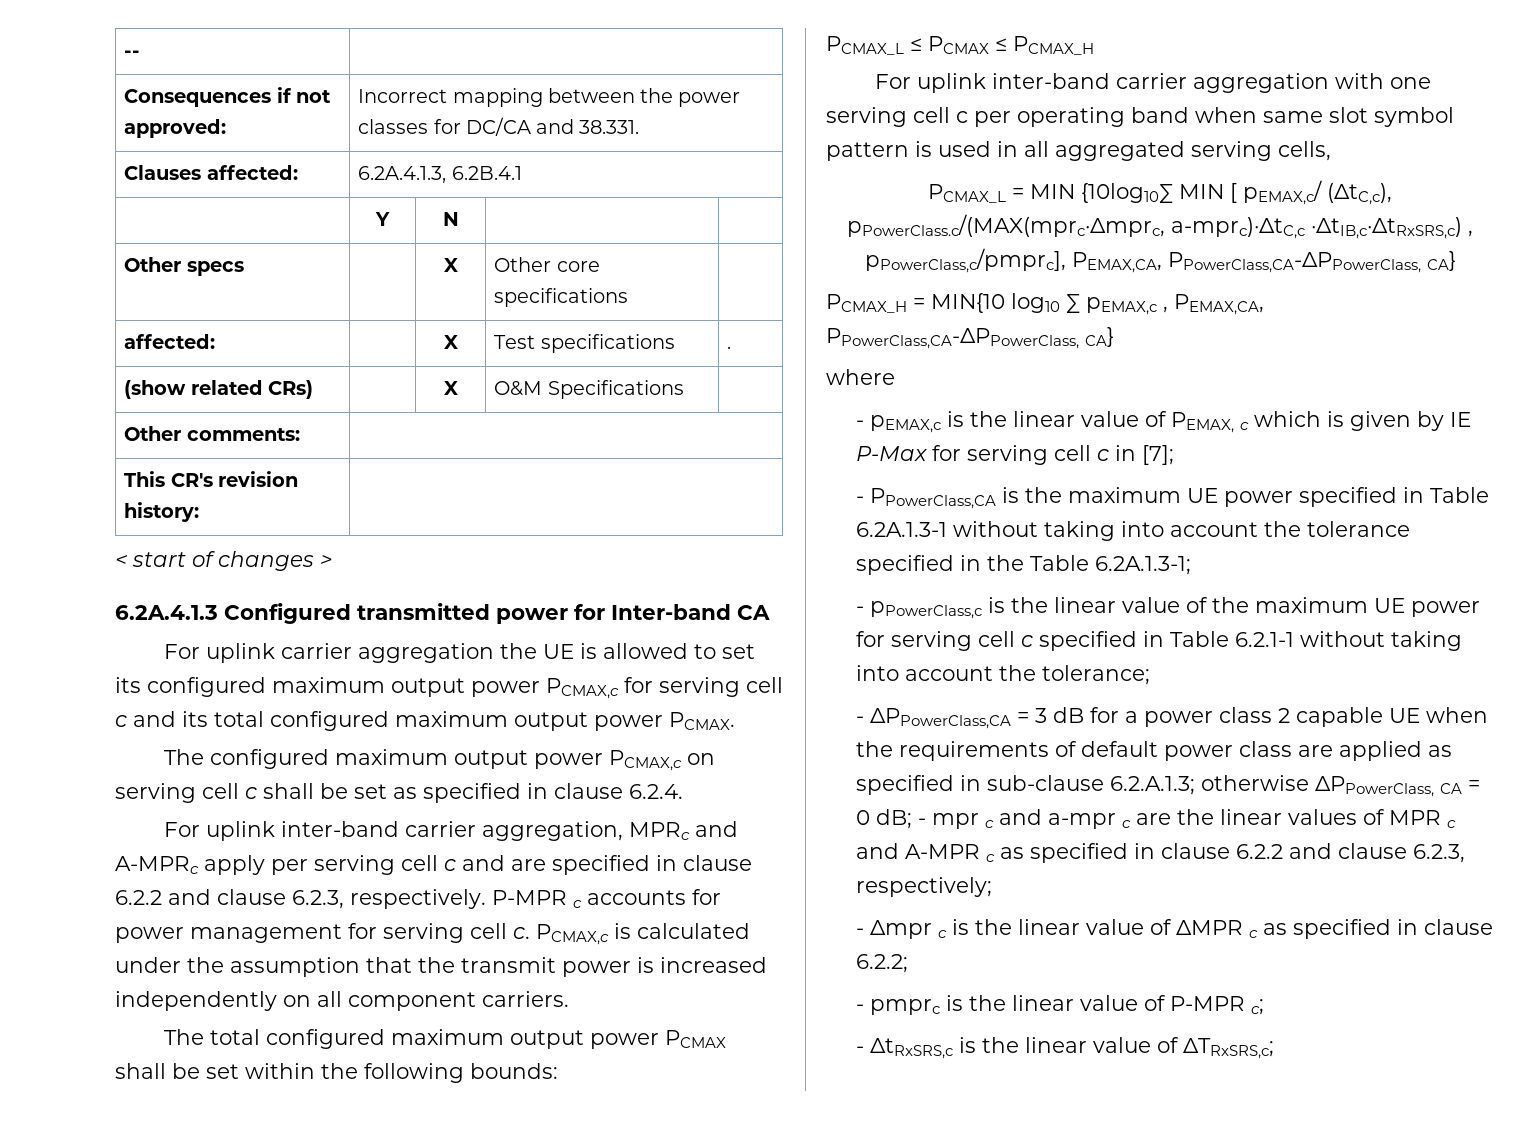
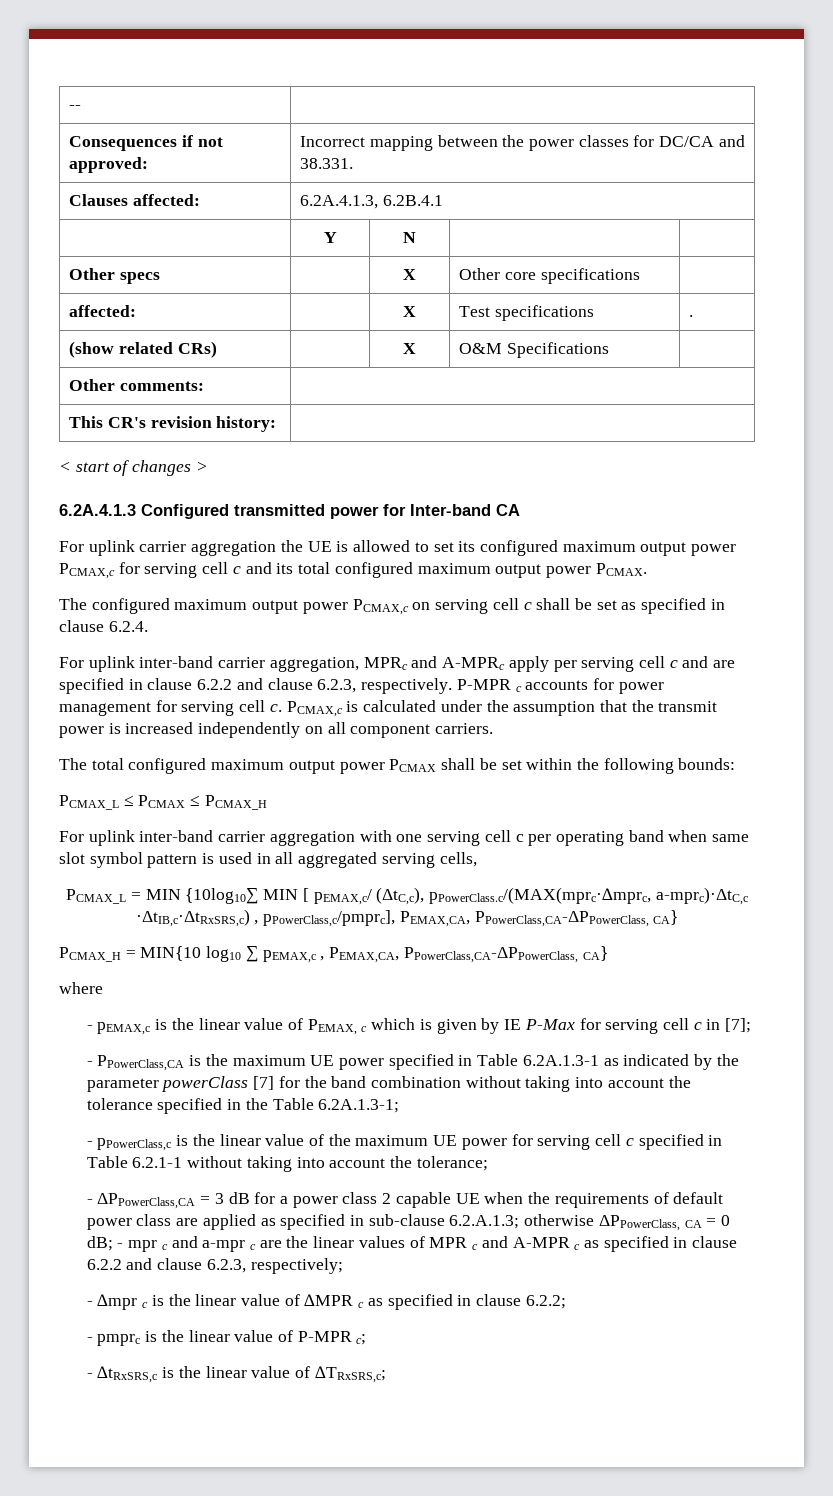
- - PPowerClass,CA is the maximum UE power specified in Table 6.2A.1.3-1 without taking into account the tolerance specified in the Table 6.2A.1.3-1;
+ - PPowerClass,CA is the maximum UE power specified in Table 6.2A.1.3-1 as indicated by the parameter powerClass [7] for the band combination without taking into account the tolerance specified in the Table 6.2A.1.3-1;

